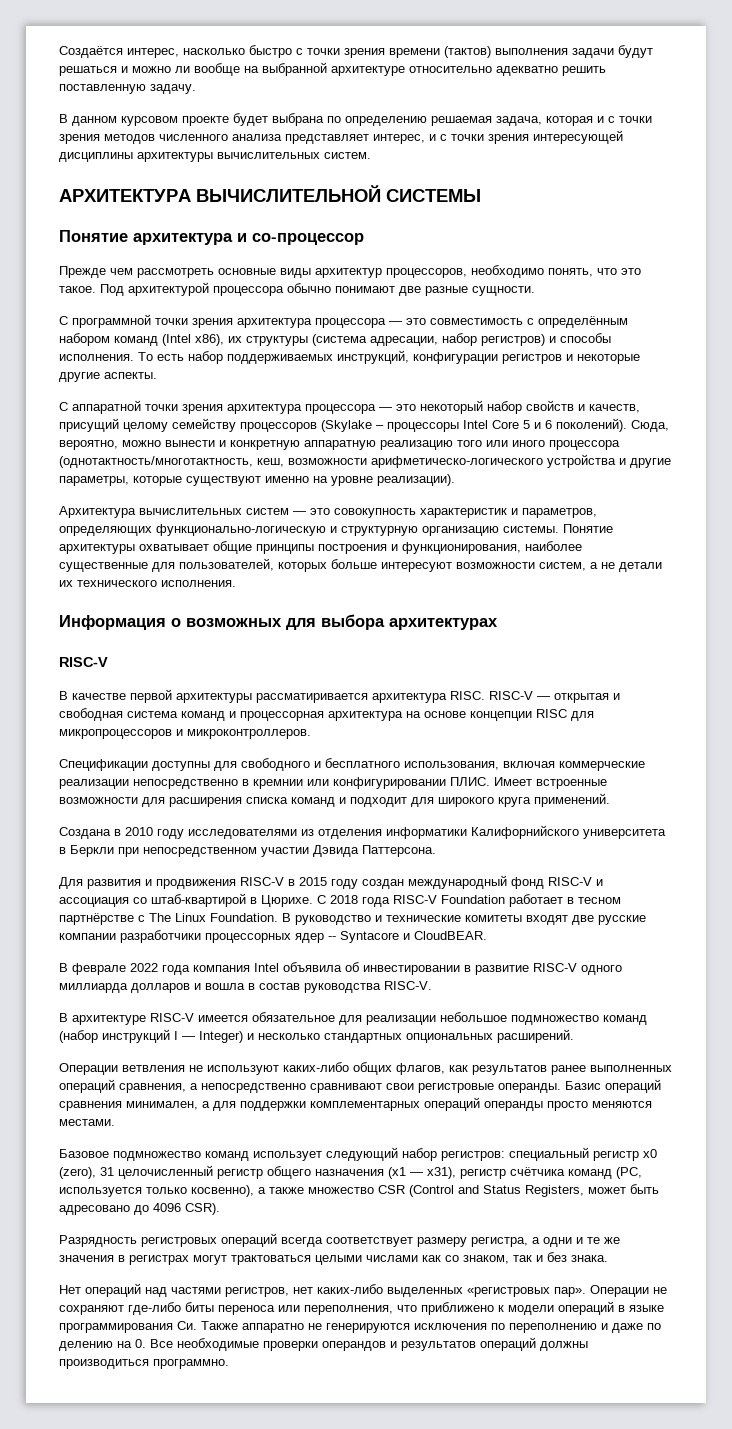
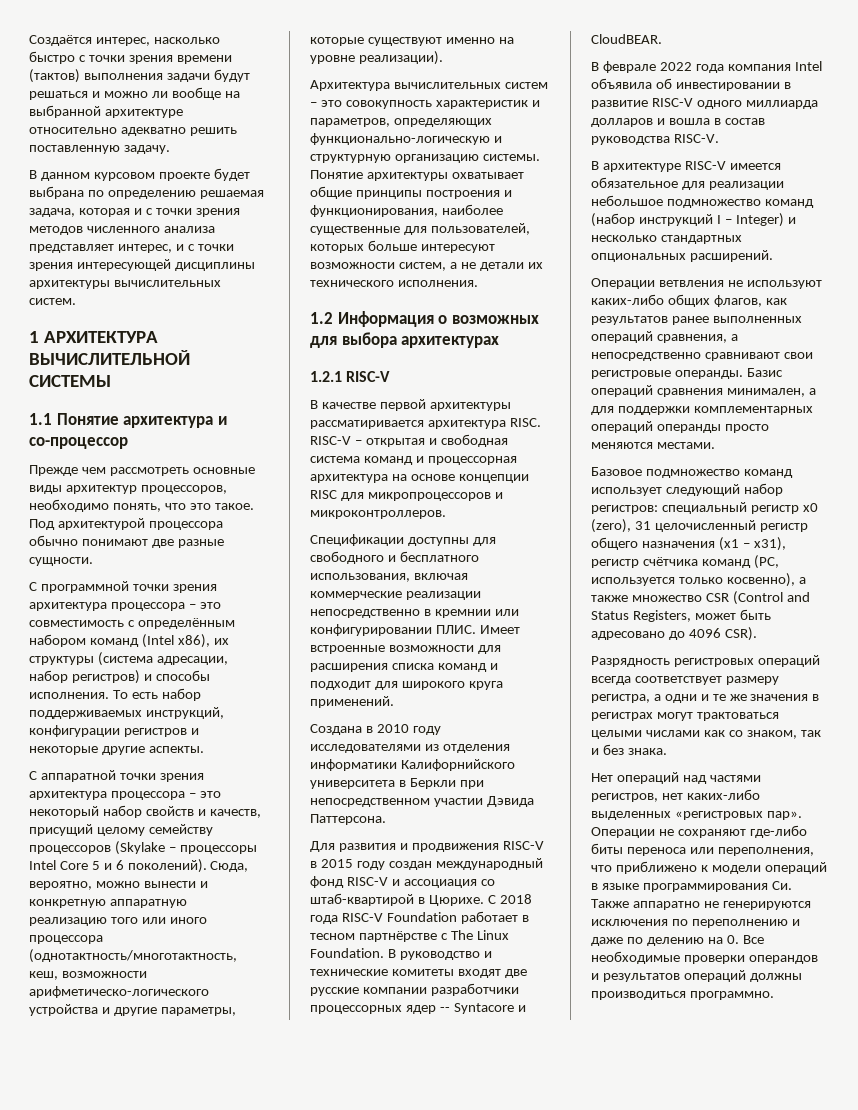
- АРХИТЕКТУРА ВЫЧИСЛИТЕЛЬНОЙ СИСТЕМЫ
+ 1 АРХИТЕКТУРА ВЫЧИСЛИТЕЛЬНОЙ СИСТЕМЫ
- Понятие архитектура и со-процессор
+ 1.1 Понятие архитектура и со-процессор
- С программной точки зрения архитектура процессора — это совместимость с определённым набором команд (Intel x86), их структуры (система адресации, набор регистров) и способы исполнения.
+ С программной точки зрения архитектура процессора – это совместимость с определённым набором команд (Intel x86), их структуры (система адресации, набор регистров) и способы исполнения.
- С аппаратной точки зрения архитектура процессора — это некоторый набор свойств и качеств, присущий целому семейству процессоров (Skylake – процессоры Intel Core 5 и 6 поколений).
+ С аппаратной точки зрения архитектура процессора – это некоторый набор свойств и качеств, присущий целому семейству процессоров (Skylake – процессоры Intel Core 5 и 6 поколений).
- Архитектура вычислительных систем — это совокупность характеристик и параметров, определяющих функционально-логическую и структурную организацию системы.
+ Архитектура вычислительных систем – это совокупность характеристик и параметров, определяющих функционально-логическую и структурную организацию системы.
- Информация о возможных для выбора архитектурах
- RISC-V
+ 1.2 Информация о возможных для выбора архитектурах
+ 1.2.1 RISC-V
- RISC-V — открытая и свободная система команд и процессорная архитектура на основе концепции RISC для микропроцессоров и микроконтроллеров.
+ RISC-V – открытая и свободная система команд и процессорная архитектура на основе концепции RISC для микропроцессоров и микроконтроллеров.
- В архитектуре RISC-V имеется обязательное для реализации небольшое подмножество команд (набор инструкций I — Integer) и несколько стандартных опциональных расширений.
+ В архитектуре RISC-V имеется обязательное для реализации небольшое подмножество команд (набор инструкций I – Integer) и несколько стандартных опциональных расширений.
- Базовое подмножество команд использует следующий набор регистров: специальный регистр x0 (zero), 31 целочисленный регистр общего назначения (x1 — x31), регистр счётчика команд (PC, используется только косвенно), а также множество CSR (Control and Status Registers, может быть адресовано до 4096 CSR).
+ Базовое подмножество команд использует следующий набор регистров: специальный регистр x0 (zero), 31 целочисленный регистр общего назначения (x1 – x31), регистр счётчика команд (PC, используется только косвенно), а также множество CSR (Control and Status Registers, может быть адресовано до 4096 CSR).

